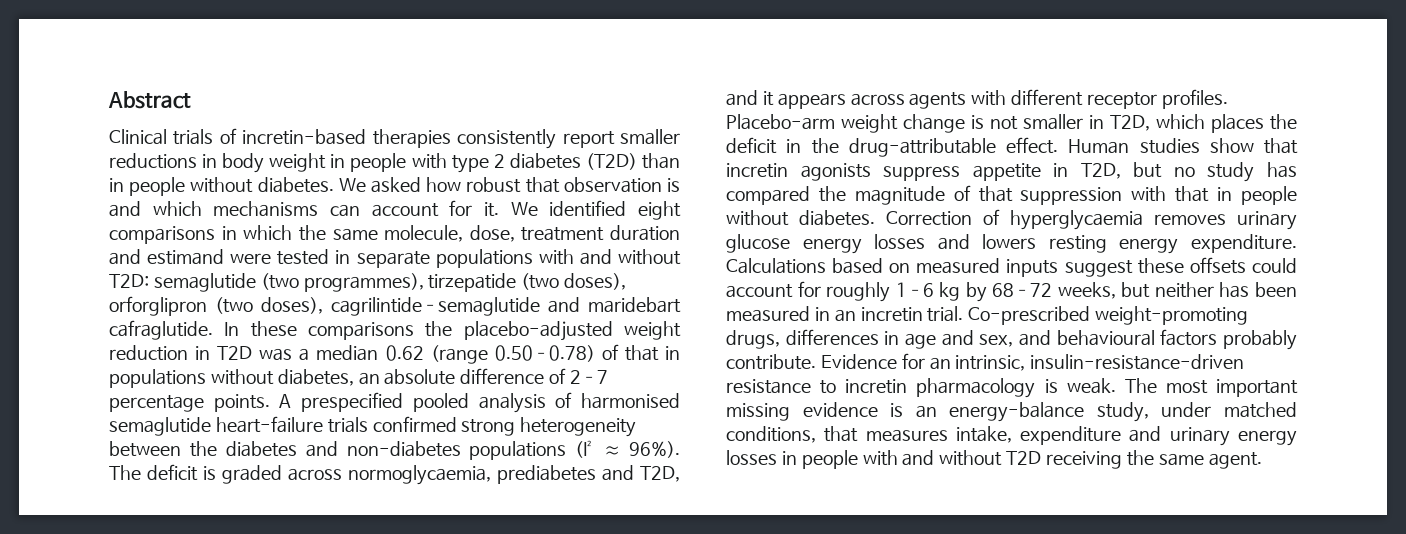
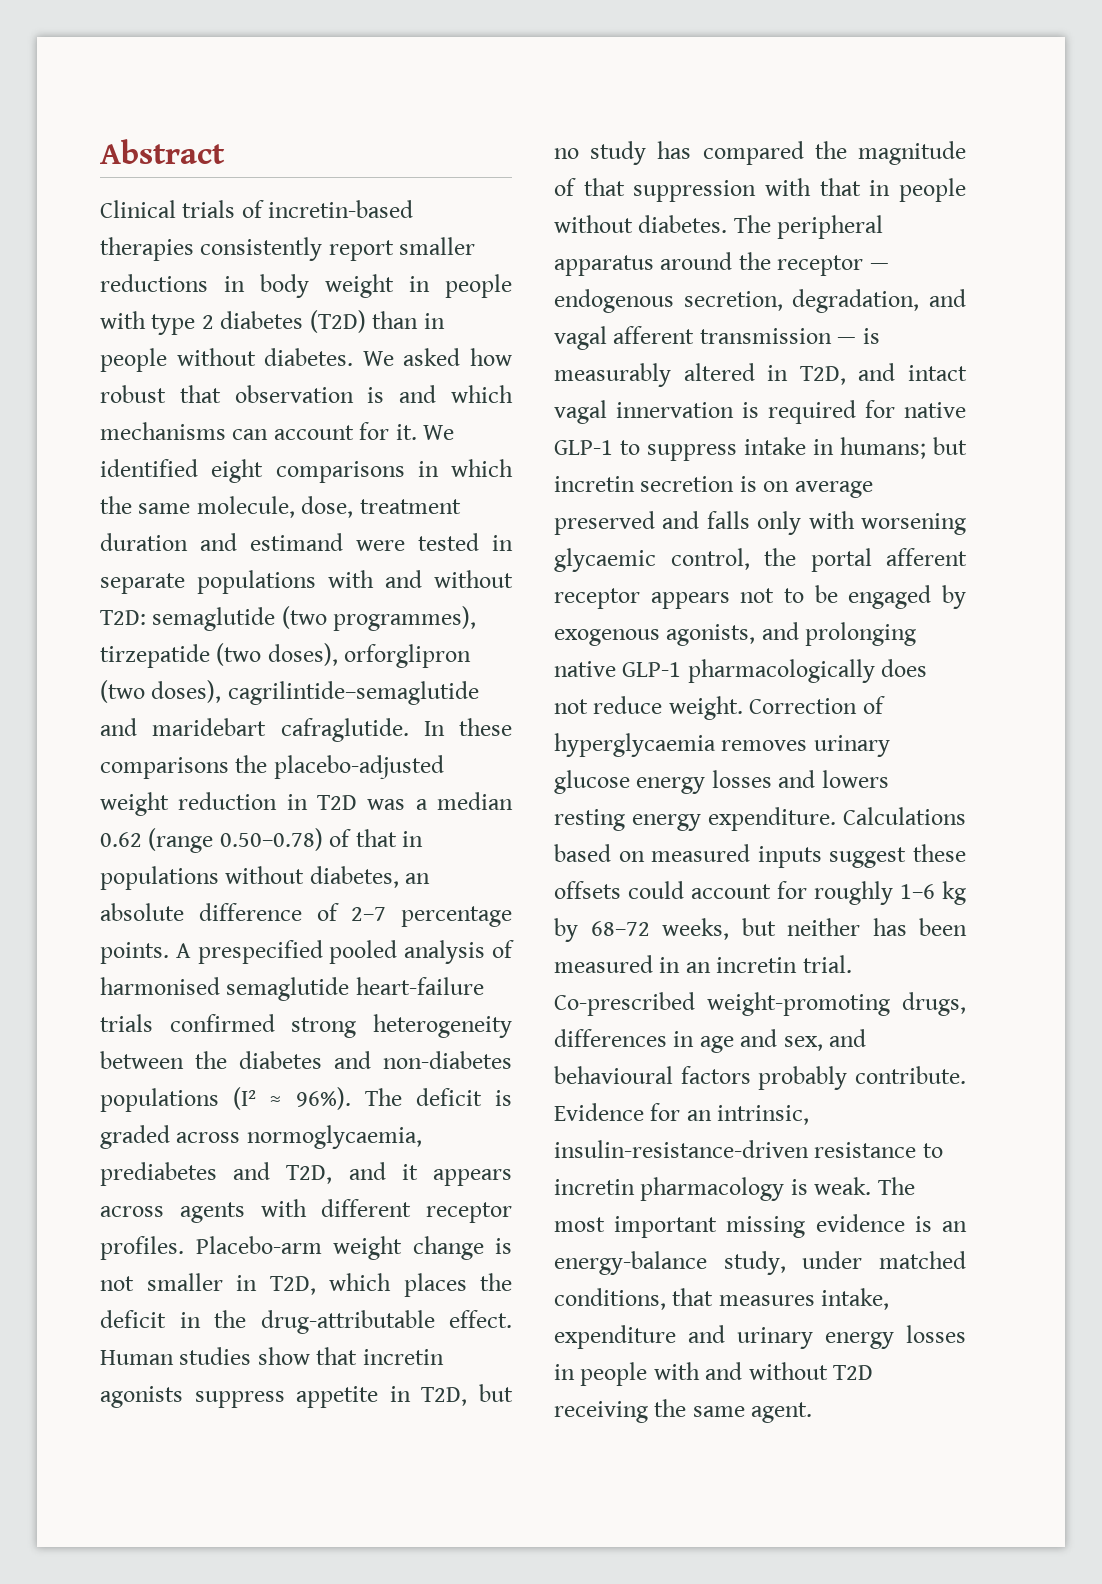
+ The peripheral apparatus around the receptor — endogenous secretion, degradation, and vagal afferent transmission — is measurably altered in T2D, and intact vagal innervation is required for native GLP-1 to suppress intake in humans; but incretin secretion is on average preserved and falls only with worsening glycaemic control, the portal afferent receptor appears not to be engaged by exogenous agonists, and prolonging native GLP-1 pharmacologically does not reduce weight.

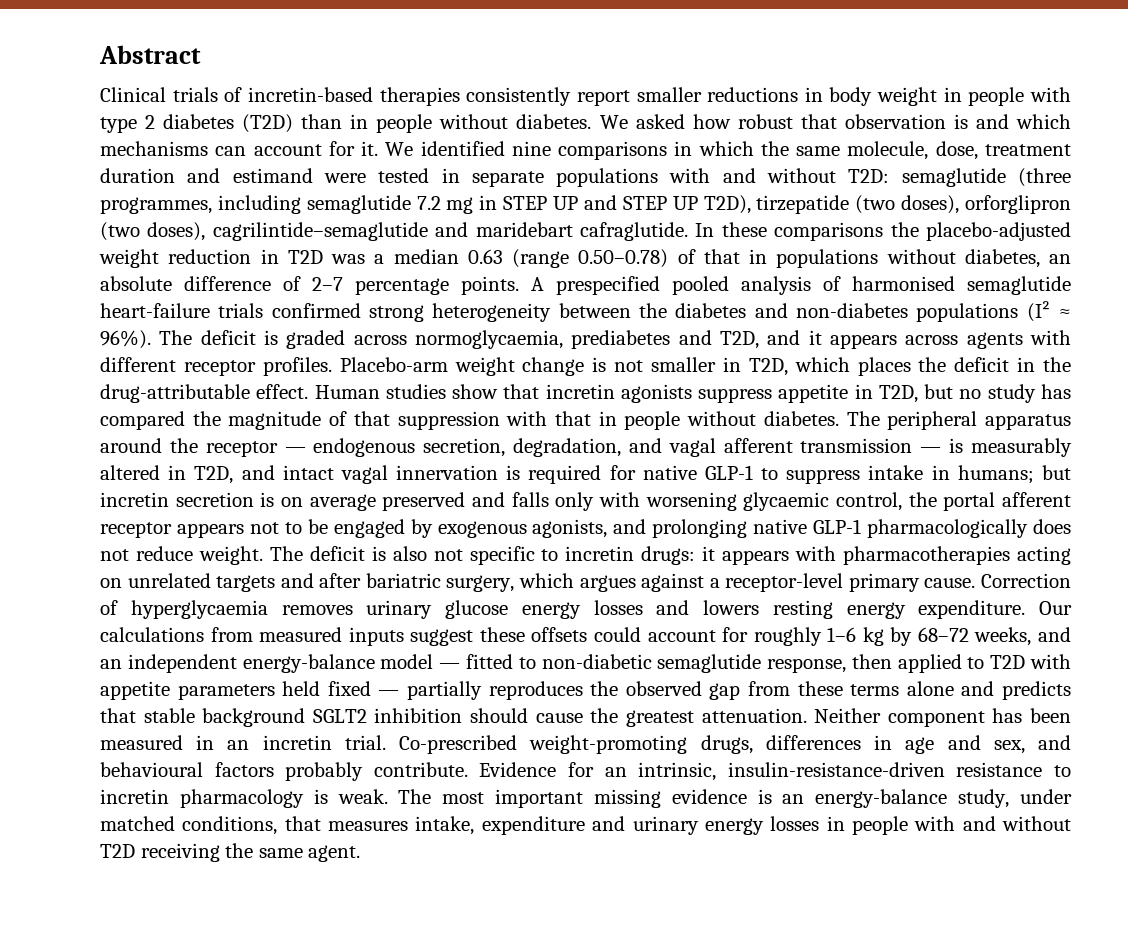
- We identified eight comparisons in which the same molecule, dose, treatment duration and estimand were tested in separate populations with and without T2D: semaglutide (two programmes), tirzepatide (two doses), orforglipron (two doses), cagrilintide–semaglutide and maridebart cafraglutide.
+ We identified nine comparisons in which the same molecule, dose, treatment duration and estimand were tested in separate populations with and without T2D: semaglutide (three programmes, including semaglutide 7.2 mg in STEP UP and STEP UP T2D), tirzepatide (two doses), orforglipron (two doses), cagrilintide–semaglutide and maridebart cafraglutide.
- In these comparisons the placebo-adjusted weight reduction in T2D was a median 0.62 (range 0.50–0.78) of that in populations without diabetes, an absolute difference of 2–7 percentage points.
+ In these comparisons the placebo-adjusted weight reduction in T2D was a median 0.63 (range 0.50–0.78) of that in populations without diabetes, an absolute difference of 2–7 percentage points.
+ The deficit is also not specific to incretin drugs: it appears with pharmacotherapies acting on unrelated targets and after bariatric surgery, which argues against a receptor-level primary cause.
- Calculations based on measured inputs suggest these offsets could account for roughly 1–6 kg by 68–72 weeks, but neither has been measured in an incretin trial.
+ Our calculations from measured inputs suggest these offsets could account for roughly 1–6 kg by 68–72 weeks, and an independent energy-balance model — fitted to non-diabetic semaglutide response, then applied to T2D with appetite parameters held fixed — partially reproduces the observed gap from these terms alone and predicts that stable background SGLT2 inhibition should cause the greatest attenuation. Neither component has been measured in an incretin trial.

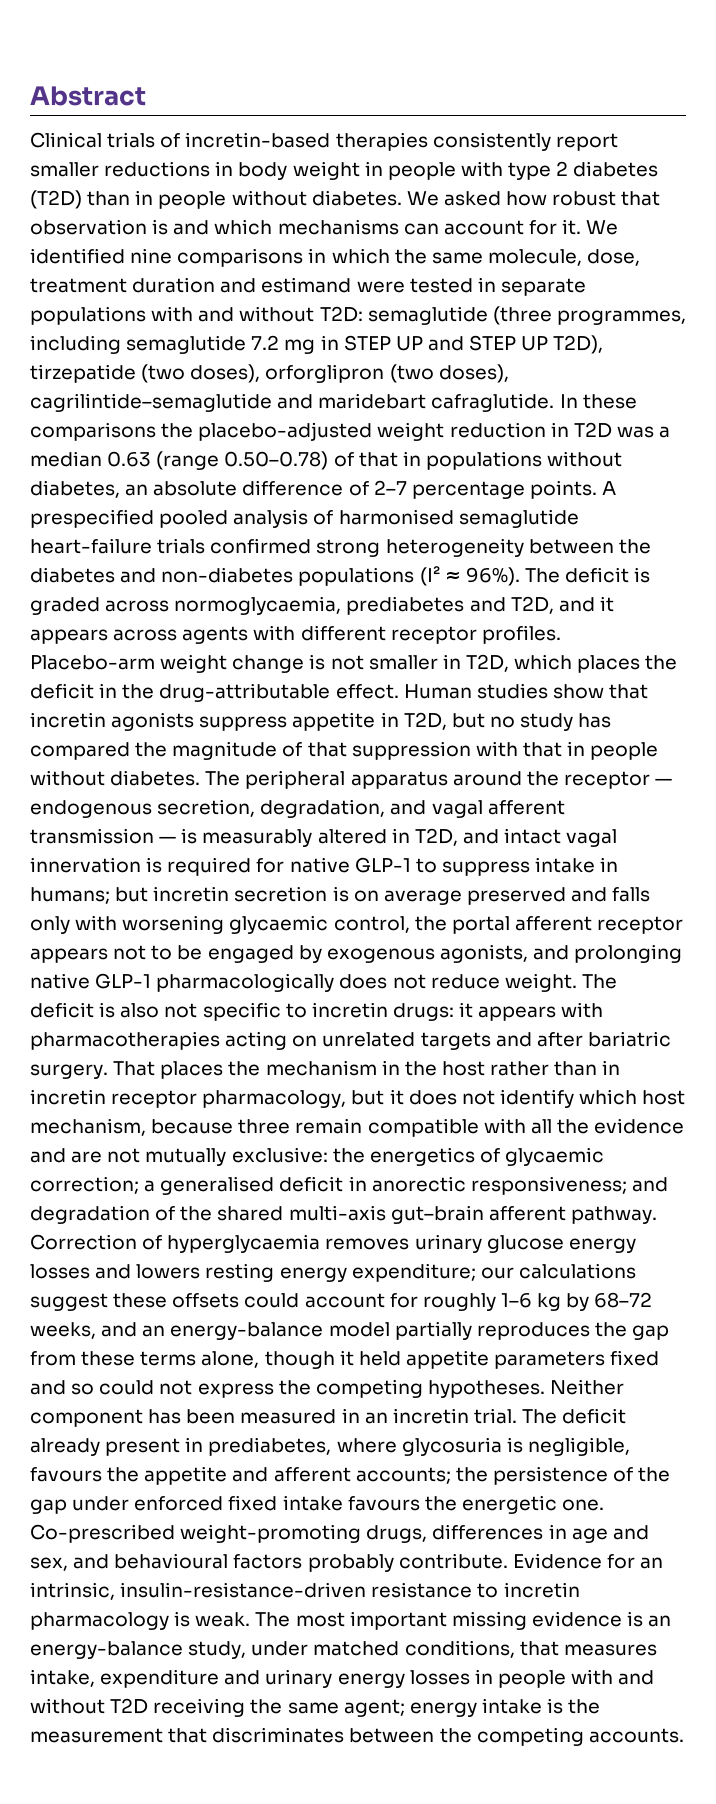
- The deficit is also not specific to incretin drugs: it appears with pharmacotherapies acting on unrelated targets and after bariatric surgery, which argues against a receptor-level primary cause.
+ The deficit is also not specific to incretin drugs: it appears with pharmacotherapies acting on unrelated targets and after bariatric surgery. That places the mechanism in the host rather than in incretin receptor pharmacology, but it does not identify which host mechanism, because three remain compatible with all the evidence and are not mutually exclusive: the energetics of glycaemic correction; a generalised deficit in anorectic responsiveness; and degradation of the shared multi-axis gut–brain afferent pathway.
- Correction of hyperglycaemia removes urinary glucose energy losses and lowers resting energy expenditure. Our calculations from measured inputs suggest these offsets could account for roughly 1–6 kg by 68–72 weeks, and an independent energy-balance model — fitted to non-diabetic semaglutide response, then applied to T2D with appetite parameters held fixed — partially reproduces the observed gap from these terms alone and predicts that stable background SGLT2 inhibition should cause the greatest attenuation.
+ Correction of hyperglycaemia removes urinary glucose energy losses and lowers resting energy expenditure; our calculations suggest these offsets could account for roughly 1–6 kg by 68–72 weeks, and an energy-balance model partially reproduces the gap from these terms alone, though it held appetite parameters fixed and so could not express the competing hypotheses.
+ The deficit already present in prediabetes, where glycosuria is negligible, favours the appetite and afferent accounts; the persistence of the gap under enforced fixed intake favours the energetic one.
- The most important missing evidence is an energy-balance study, under matched conditions, that measures intake, expenditure and urinary energy losses in people with and without T2D receiving the same agent.
+ The most important missing evidence is an energy-balance study, under matched conditions, that measures intake, expenditure and urinary energy losses in people with and without T2D receiving the same agent; energy intake is the measurement that discriminates between the competing accounts.

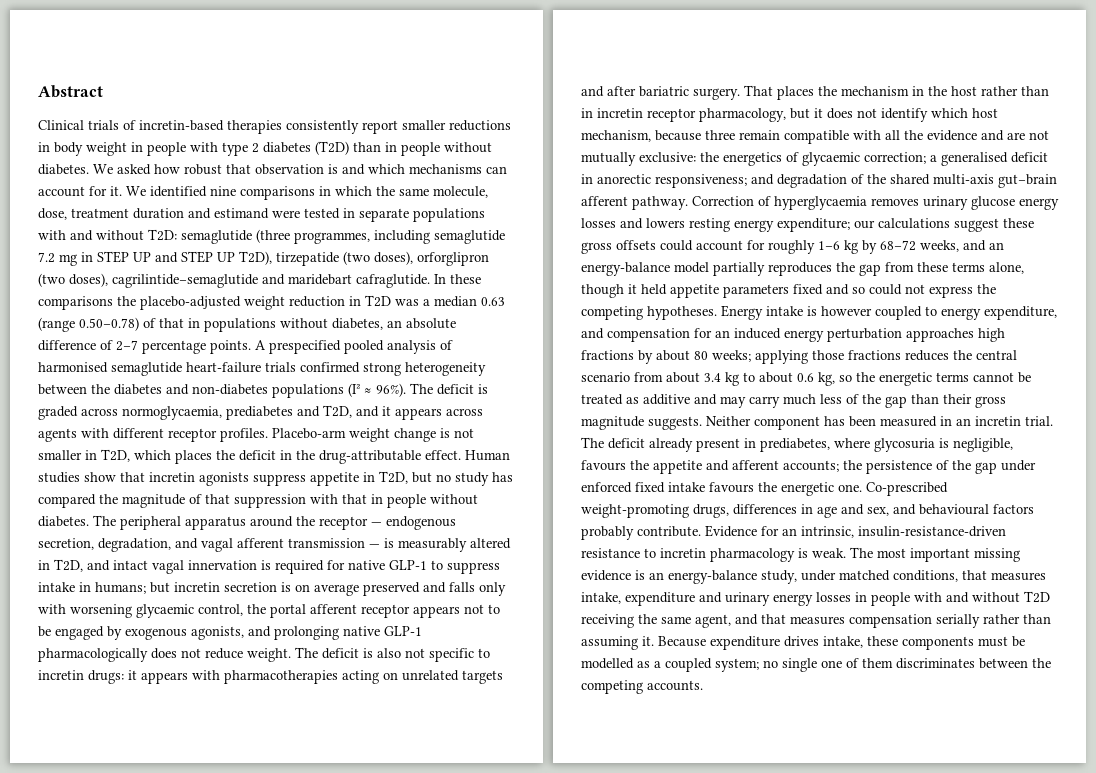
- Correction of hyperglycaemia removes urinary glucose energy losses and lowers resting energy expenditure; our calculations suggest these offsets could account for roughly 1–6 kg by 68–72 weeks, and an energy-balance model partially reproduces the gap from these terms alone, though it held appetite parameters fixed and so could not express the competing hypotheses.
+ Correction of hyperglycaemia removes urinary glucose energy losses and lowers resting energy expenditure; our calculations suggest these gross offsets could account for roughly 1–6 kg by 68–72 weeks, and an energy-balance model partially reproduces the gap from these terms alone, though it held appetite parameters fixed and so could not express the competing hypotheses.
+ Energy intake is however coupled to energy expenditure, and compensation for an induced energy perturbation approaches high fractions by about 80 weeks; applying those fractions reduces the central scenario from about 3.4 kg to about 0.6 kg, so the energetic terms cannot be treated as additive and may carry much less of the gap than their gross magnitude suggests.
- The most important missing evidence is an energy-balance study, under matched conditions, that measures intake, expenditure and urinary energy losses in people with and without T2D receiving the same agent; energy intake is the measurement that discriminates between the competing accounts.
+ The most important missing evidence is an energy-balance study, under matched conditions, that measures intake, expenditure and urinary energy losses in people with and without T2D receiving the same agent, and that measures compensation serially rather than assuming it. Because expenditure drives intake, these components must be modelled as a coupled system; no single one of them discriminates between the competing accounts.

